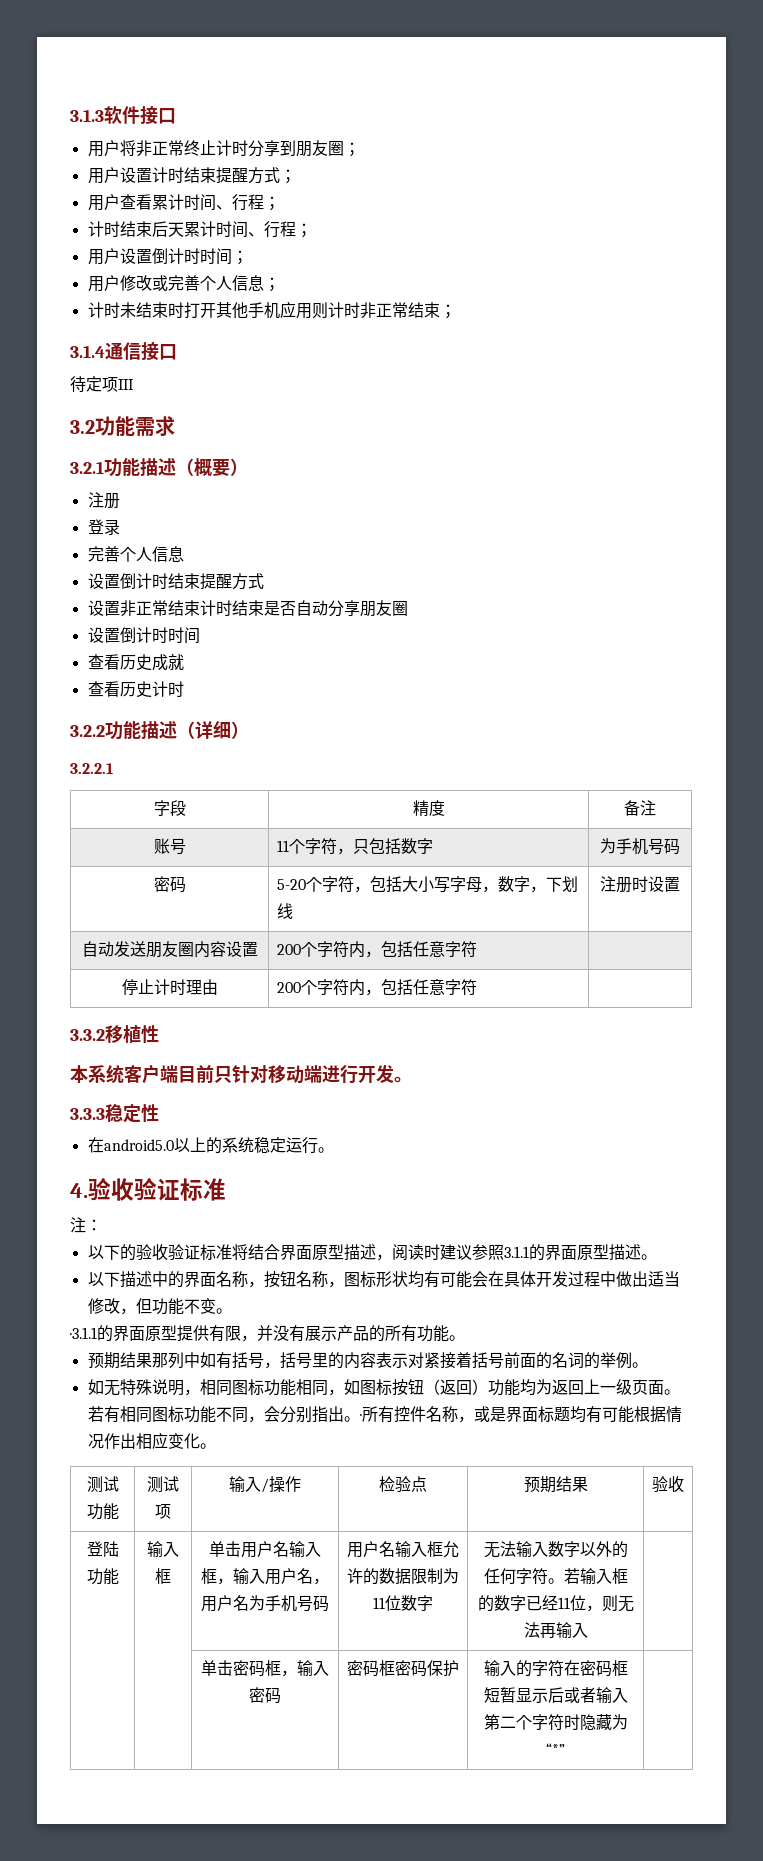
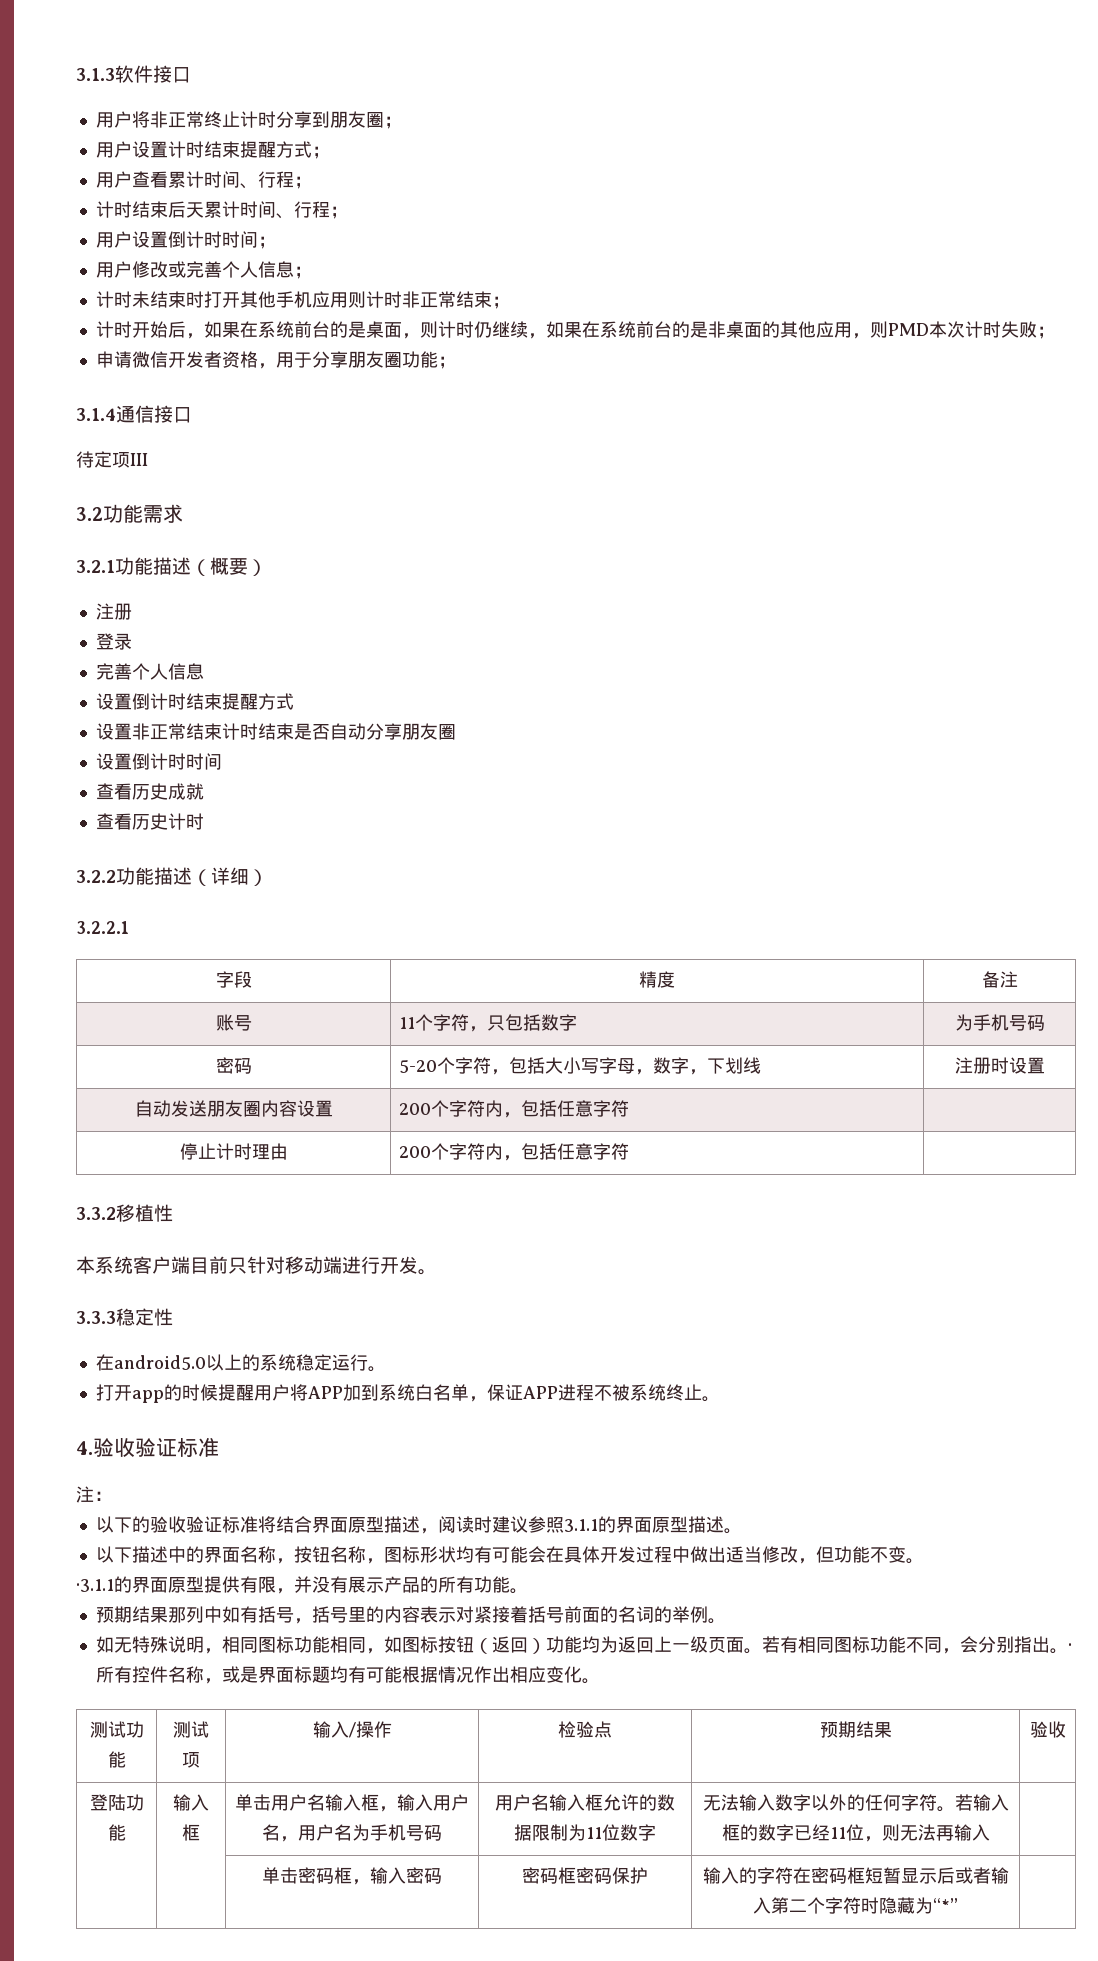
+ 计时开始后，如果在系统前台的是桌面，则计时仍继续，如果在系统前台的是非桌面的其他应用，则PMD本次计时失败；
+ 申请微信开发者资格，用于分享朋友圈功能；
+ 打开app的时候提醒用户将APP加到系统白名单，保证APP进程不被系统终止。

